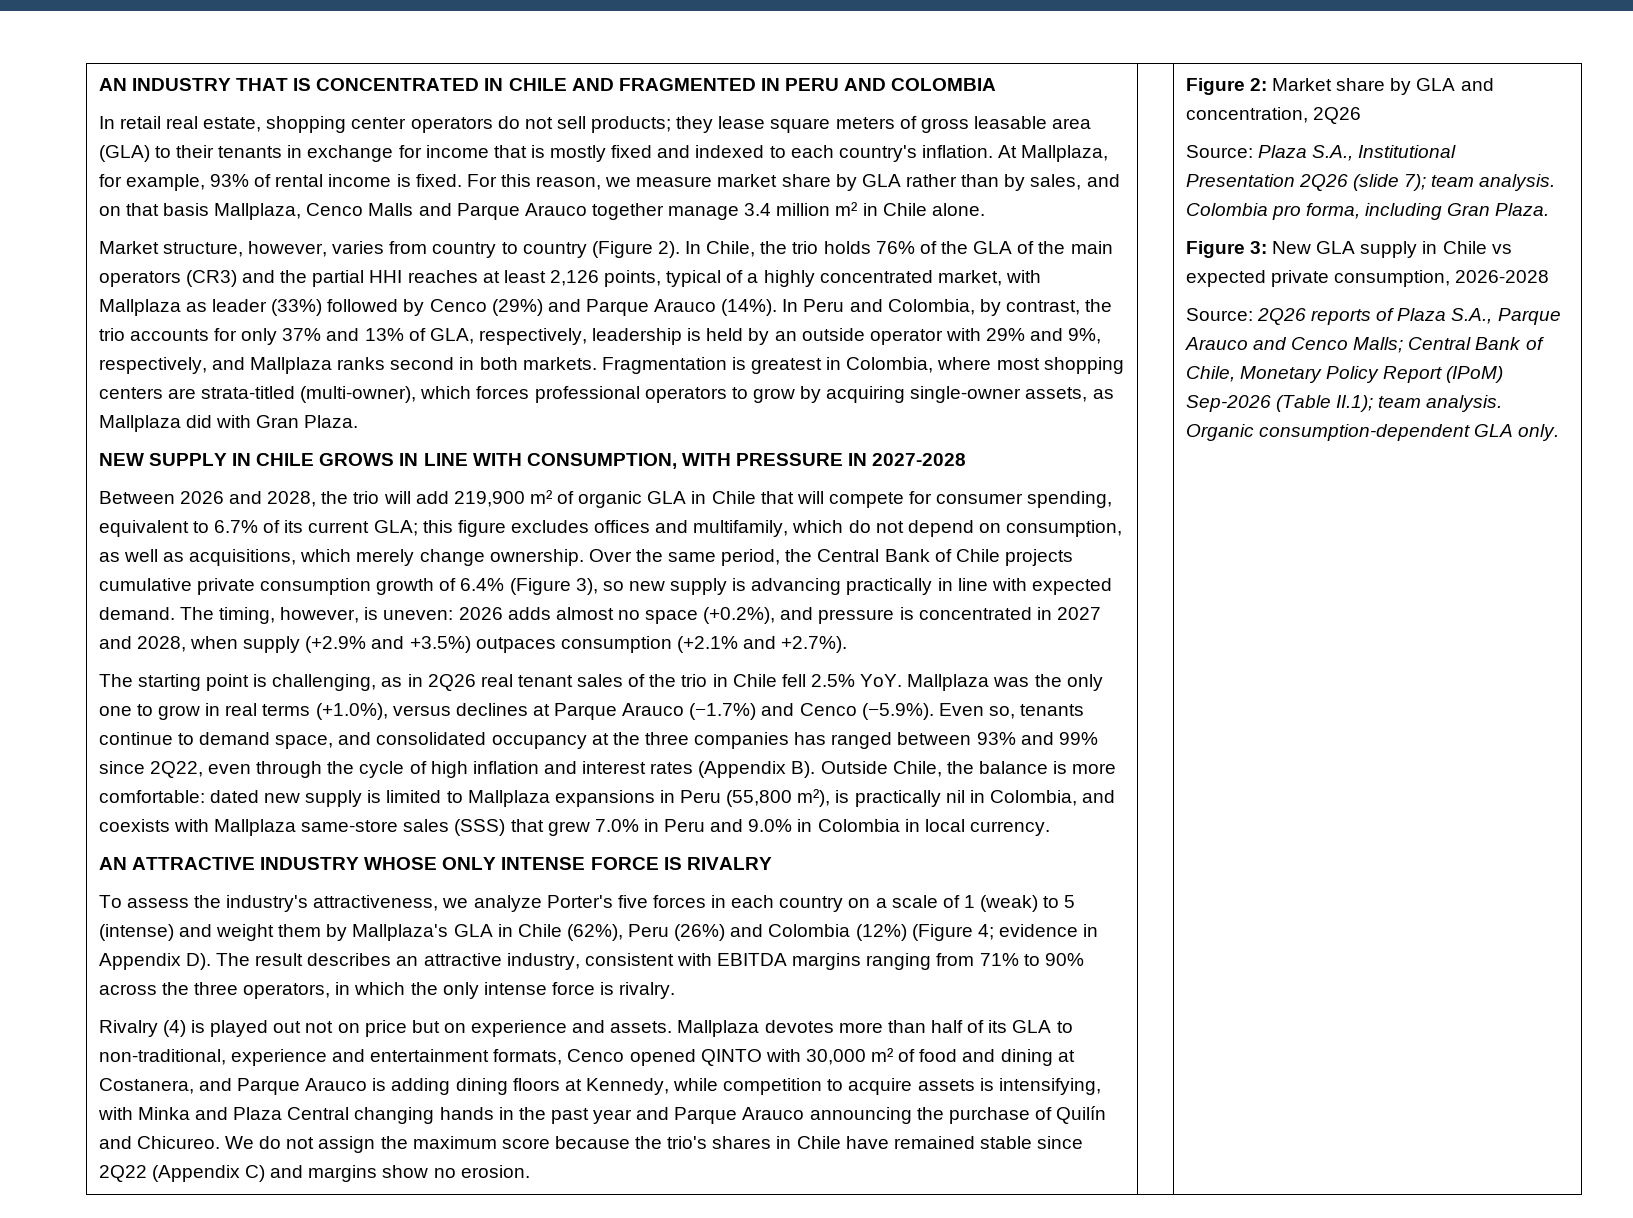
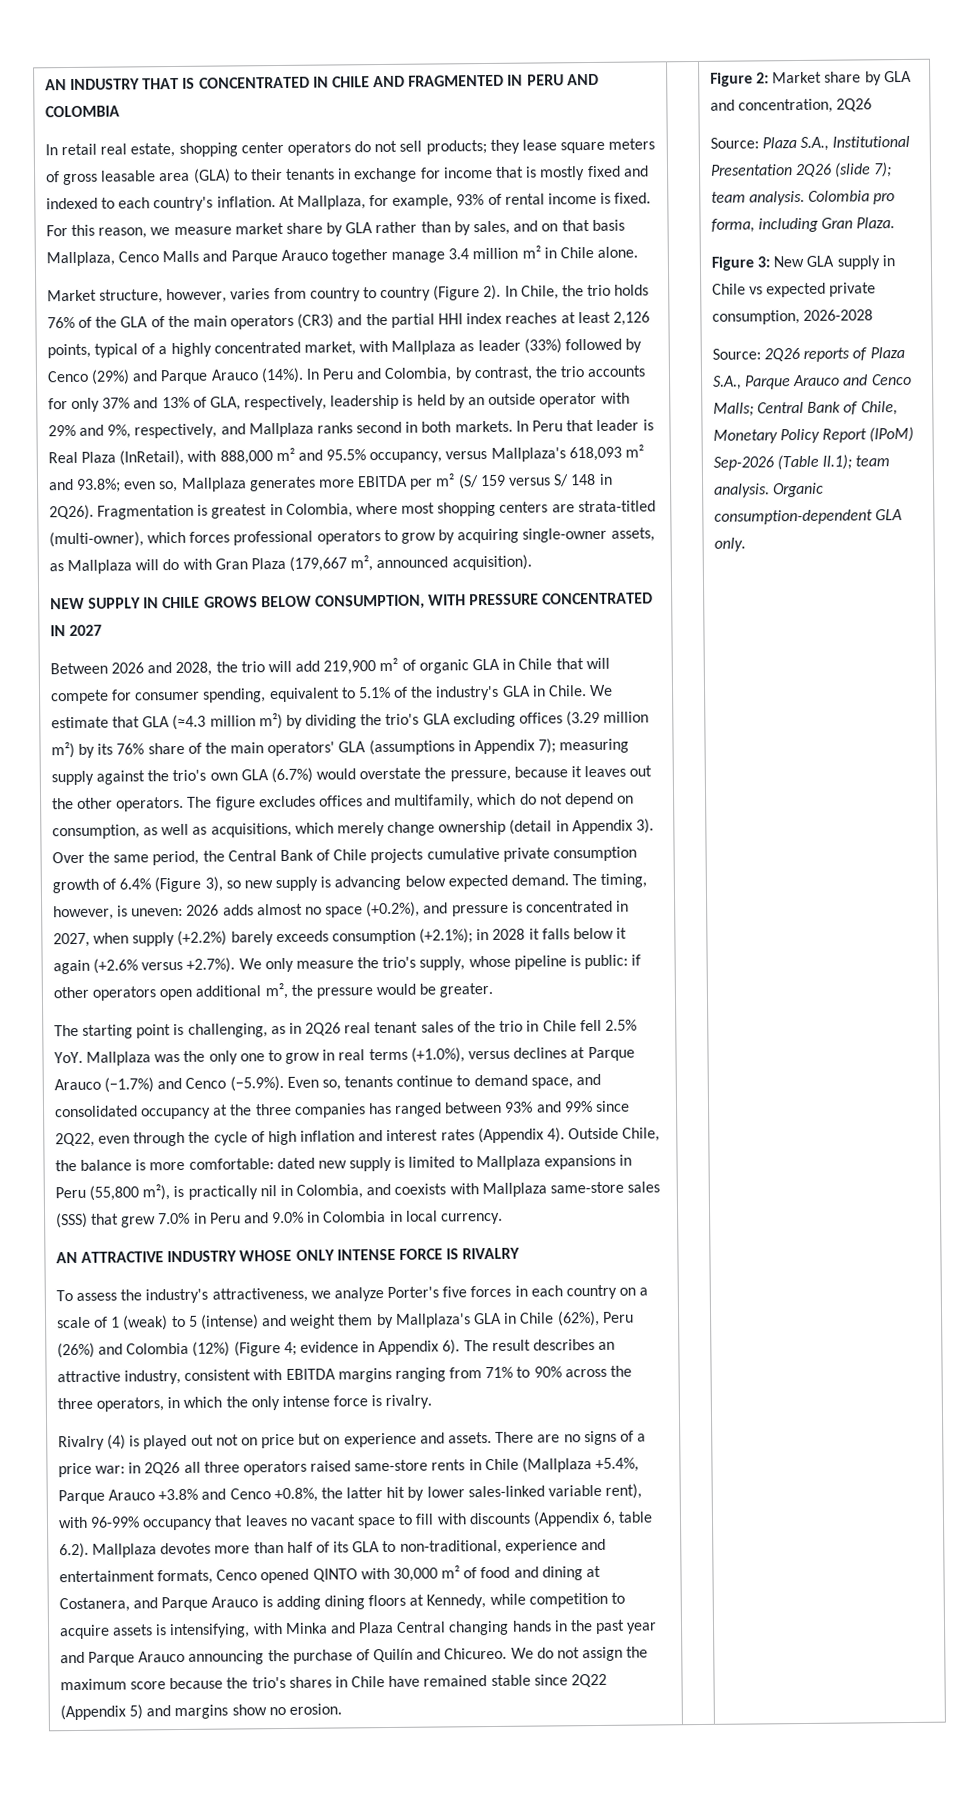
- In Chile, the trio holds 76% of the GLA of the main operators (CR3) and the partial HHI reaches at least 2,126 points, typical of a highly concentrated market, with Mallplaza as leader (33%) followed by Cenco (29%) and Parque Arauco (14%).
+ In Chile, the trio holds 76% of the GLA of the main operators (CR3) and the partial HHI index reaches at least 2,126 points, typical of a highly concentrated market, with Mallplaza as leader (33%) followed by Cenco (29%) and Parque Arauco (14%).
+ In Peru that leader is Real Plaza (InRetail), with 888,000 m² and 95.5% occupancy, versus Mallplaza's 618,093 m² and 93.8%; even so, Mallplaza generates more EBITDA per m² (S/ 159 versus S/ 148 in 2Q26).
- Fragmentation is greatest in Colombia, where most shopping centers are strata-titled (multi-owner), which forces professional operators to grow by acquiring single-owner assets, as Mallplaza did with Gran Plaza.
+ Fragmentation is greatest in Colombia, where most shopping centers are strata-titled (multi-owner), which forces professional operators to grow by acquiring single-owner assets, as Mallplaza will do with Gran Plaza (179,667 m², announced acquisition).
- NEW SUPPLY IN CHILE GROWS IN LINE WITH CONSUMPTION, WITH PRESSURE IN 2027-2028
+ NEW SUPPLY IN CHILE GROWS BELOW CONSUMPTION, WITH PRESSURE CONCENTRATED IN 2027
- Between 2026 and 2028, the trio will add 219,900 m² of organic GLA in Chile that will compete for consumer spending, equivalent to 6.7% of its current GLA; this figure excludes offices and multifamily, which do not depend on consumption, as well as acquisitions, which merely change ownership.
+ Between 2026 and 2028, the trio will add 219,900 m² of organic GLA in Chile that will compete for consumer spending, equivalent to 5.1% of the industry's GLA in Chile. We estimate that GLA (≈4.3 million m²) by dividing the trio's GLA excluding offices (3.29 million m²) by its 76% share of the main operators' GLA (assumptions in Appendix 7); measuring supply against the trio's own GLA (6.7%) would overstate the pressure, because it leaves out the other operators. The figure excludes offices and multifamily, which do not depend on consumption, as well as acquisitions, which merely change ownership (detail in Appendix 3).
- Over the same period, the Central Bank of Chile projects cumulative private consumption growth of 6.4% (Figure 3), so new supply is advancing practically in line with expected demand.
+ Over the same period, the Central Bank of Chile projects cumulative private consumption growth of 6.4% (Figure 3), so new supply is advancing below expected demand.
- The timing, however, is uneven: 2026 adds almost no space (+0.2%), and pressure is concentrated in 2027 and 2028, when supply (+2.9% and +3.5%) outpaces consumption (+2.1% and +2.7%).
+ The timing, however, is uneven: 2026 adds almost no space (+0.2%), and pressure is concentrated in 2027, when supply (+2.2%) barely exceeds consumption (+2.1%); in 2028 it falls below it again (+2.6% versus +2.7%). We only measure the trio's supply, whose pipeline is public: if other operators open additional m², the pressure would be greater.
- The starting point is challenging, as in 2Q26 real tenant sales of the trio in Chile fell 2.5% YoY. Mallplaza was the only one to grow in real terms (+1.0%), versus declines at Parque Arauco (−1.7%) and Cenco (−5.9%). Even so, tenants continue to demand space, and consolidated occupancy at the three companies has ranged between 93% and 99% since 2Q22, even through the cycle of high inflation and interest rates (Appendix B). Outside Chile, the balance is more comfortable:
+ The starting point is challenging, as in 2Q26 real tenant sales of the trio in Chile fell 2.5% YoY. Mallplaza was the only one to grow in real terms (+1.0%), versus declines at Parque Arauco (−1.7%) and Cenco (−5.9%). Even so, tenants continue to demand space, and consolidated occupancy at the three companies has ranged between 93% and 99% since 2Q22, even through the cycle of high inflation and interest rates (Appendix 4). Outside Chile, the balance is more comfortable:
- evidence in Appendix D). The result describes an attractive industry, consistent with EBITDA margins ranging from 71% to 90% across the three operators, in which the only intense force is rivalry.
+ evidence in Appendix 6). The result describes an attractive industry, consistent with EBITDA margins ranging from 71% to 90% across the three operators, in which the only intense force is rivalry.
- Mallplaza devotes more than half of its GLA to non-traditional, experience and entertainment formats, Cenco opened QINTO with 30,000 m² of food and dining at Costanera, and Parque Arauco is adding dining floors at Kennedy, while competition to acquire assets is intensifying, with Minka and Plaza Central changing hands in the past year and Parque Arauco announcing the purchase of Quilín and Chicureo.
+ There are no signs of a price war: in 2Q26 all three operators raised same-store rents in Chile (Mallplaza +5.4%, Parque Arauco +3.8% and Cenco +0.8%, the latter hit by lower sales-linked variable rent), with 96-99% occupancy that leaves no vacant space to fill with discounts (Appendix 6, table 6.2). Mallplaza devotes more than half of its GLA to non-traditional, experience and entertainment formats, Cenco opened QINTO with 30,000 m² of food and dining at Costanera, and Parque Arauco is adding dining floors at Kennedy, while competition to acquire assets is intensifying, with Minka and Plaza Central changing hands in the past year and Parque Arauco announcing the purchase of Quilín and Chicureo.
- We do not assign the maximum score because the trio's shares in Chile have remained stable since 2Q22 (Appendix C) and margins show no erosion.
+ We do not assign the maximum score because the trio's shares in Chile have remained stable since 2Q22 (Appendix 5) and margins show no erosion.

